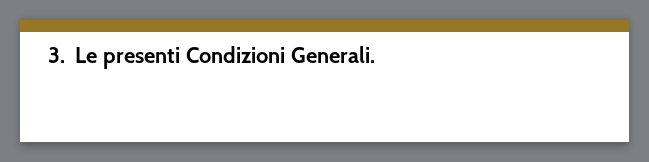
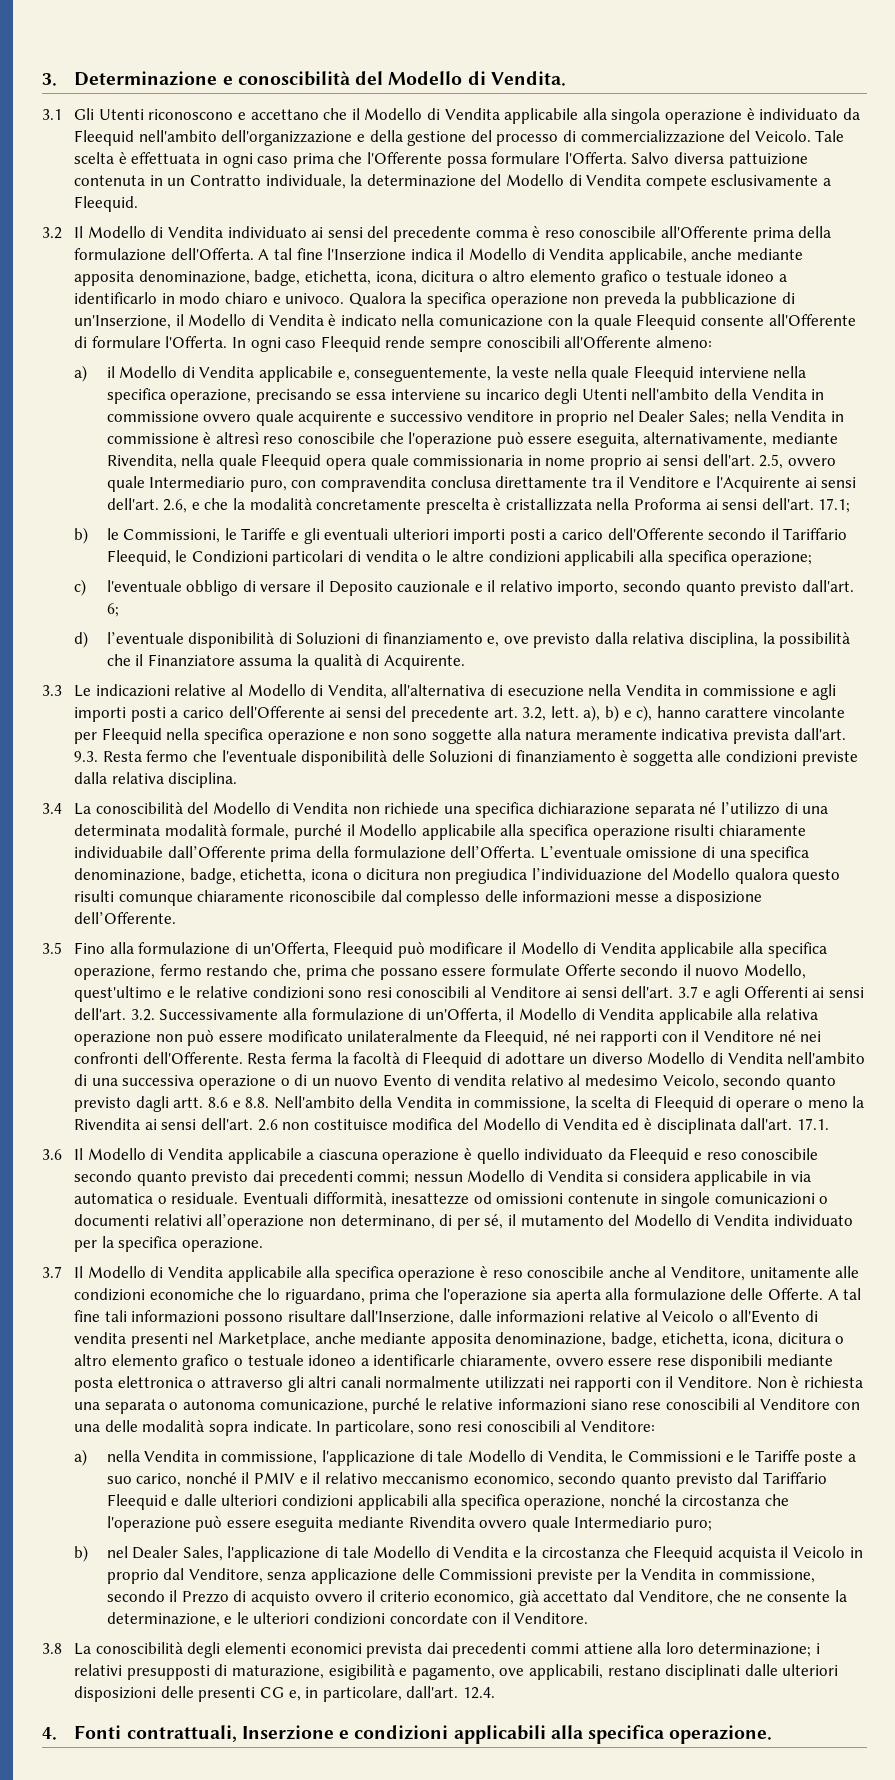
- 3. Le presenti Condizioni Generali.
+ 3. Determinazione e conoscibilità del Modello di Vendita.
+ 3.1 Gli Utenti riconoscono e accettano che il Modello di Vendita applicabile alla singola operazione è individuato da Fleequid nell'ambito dell'organizzazione e della gestione del processo di commercializzazione del Veicolo. Tale scelta è effettuata in ogni caso prima che l'Offerente possa formulare l'Offerta. Salvo diversa pattuizione contenuta in un Contratto individuale, la determinazione del Modello di Vendita compete esclusivamente a Fleequid.
+ 3.2 Il Modello di Vendita individuato ai sensi del precedente comma è reso conoscibile all'Offerente prima della formulazione dell'Offerta. A tal fine l'Inserzione indica il Modello di Vendita applicabile, anche mediante apposita denominazione, badge, etichetta, icona, dicitura o altro elemento grafico o testuale idoneo a identificarlo in modo chiaro e univoco. Qualora la specifica operazione non preveda la pubblicazione di un'Inserzione, il Modello di Vendita è indicato nella comunicazione con la quale Fleequid consente all'Offerente di formulare l'Offerta. In ogni caso Fleequid rende sempre conoscibili all'Offerente almeno:
+ a) il Modello di Vendita applicabile e, conseguentemente, la veste nella quale Fleequid interviene nella specifica operazione, precisando se essa interviene su incarico degli Utenti nell'ambito della Vendita in commissione ovvero quale acquirente e successivo venditore in proprio nel Dealer Sales; nella Vendita in commissione è altresì reso conoscibile che l'operazione può essere eseguita, alternativamente, mediante Rivendita, nella quale Fleequid opera quale commissionaria in nome proprio ai sensi dell'art. 2.5, ovvero quale Intermediario puro, con compravendita conclusa direttamente tra il Venditore e l'Acquirente ai sensi dell'art. 2.6, e che la modalità concretamente prescelta è cristallizzata nella Proforma ai sensi dell'art. 17.1;
+ b) le Commissioni, le Tariffe e gli eventuali ulteriori importi posti a carico dell'Offerente secondo il Tariffario Fleequid, le Condizioni particolari di vendita o le altre condizioni applicabili alla specifica operazione;
+ c) l'eventuale obbligo di versare il Deposito cauzionale e il relativo importo, secondo quanto previsto dall'art. 6;
+ d) l’eventuale disponibilità di Soluzioni di finanziamento e, ove previsto dalla relativa disciplina, la possibilità che il Finanziatore assuma la qualità di Acquirente.
+ 3.3 Le indicazioni relative al Modello di Vendita, all'alternativa di esecuzione nella Vendita in commissione e agli importi posti a carico dell'Offerente ai sensi del precedente art. 3.2, lett. a), b) e c), hanno carattere vincolante per Fleequid nella specifica operazione e non sono soggette alla natura meramente indicativa prevista dall'art. 9.3. Resta fermo che l'eventuale disponibilità delle Soluzioni di finanziamento è soggetta alle condizioni previste dalla relativa disciplina.
+ 3.4 La conoscibilità del Modello di Vendita non richiede una specifica dichiarazione separata né l’utilizzo di una determinata modalità formale, purché il Modello applicabile alla specifica operazione risulti chiaramente individuabile dall’Offerente prima della formulazione dell’Offerta. L’eventuale omissione di una specifica denominazione, badge, etichetta, icona o dicitura non pregiudica l’individuazione del Modello qualora questo risulti comunque chiaramente riconoscibile dal complesso delle informazioni messe a disposizione dell’Offerente.
+ 3.5 Fino alla formulazione di un'Offerta, Fleequid può modificare il Modello di Vendita applicabile alla specifica operazione, fermo restando che, prima che possano essere formulate Offerte secondo il nuovo Modello, quest'ultimo e le relative condizioni sono resi conoscibili al Venditore ai sensi dell'art. 3.7 e agli Offerenti ai sensi dell'art. 3.2. Successivamente alla formulazione di un'Offerta, il Modello di Vendita applicabile alla relativa operazione non può essere modificato unilateralmente da Fleequid, né nei rapporti con il Venditore né nei confronti dell'Offerente. Resta ferma la facoltà di Fleequid di adottare un diverso Modello di Vendita nell'ambito di una successiva operazione o di un nuovo Evento di vendita relativo al medesimo Veicolo, secondo quanto previsto dagli artt. 8.6 e 8.8. Nell'ambito della Vendita in commissione, la scelta di Fleequid di operare o meno la Rivendita ai sensi dell'art. 2.6 non costituisce modifica del Modello di Vendita ed è disciplinata dall'art. 17.1.
+ 3.6 Il Modello di Vendita applicabile a ciascuna operazione è quello individuato da Fleequid e reso conoscibile secondo quanto previsto dai precedenti commi; nessun Modello di Vendita si considera applicabile in via automatica o residuale. Eventuali difformità, inesattezze od omissioni contenute in singole comunicazioni o documenti relativi all’operazione non determinano, di per sé, il mutamento del Modello di Vendita individuato per la specifica operazione.
+ 3.7 Il Modello di Vendita applicabile alla specifica operazione è reso conoscibile anche al Venditore, unitamente alle condizioni economiche che lo riguardano, prima che l'operazione sia aperta alla formulazione delle Offerte. A tal fine tali informazioni possono risultare dall'Inserzione, dalle informazioni relative al Veicolo o all'Evento di vendita presenti nel Marketplace, anche mediante apposita denominazione, badge, etichetta, icona, dicitura o altro elemento grafico o testuale idoneo a identificarle chiaramente, ovvero essere rese disponibili mediante posta elettronica o attraverso gli altri canali normalmente utilizzati nei rapporti con il Venditore. Non è richiesta una separata o autonoma comunicazione, purché le relative informazioni siano rese conoscibili al Venditore con una delle modalità sopra indicate. In particolare, sono resi conoscibili al Venditore:
+ a) nella Vendita in commissione, l'applicazione di tale Modello di Vendita, le Commissioni e le Tariffe poste a suo carico, nonché il PMIV e il relativo meccanismo economico, secondo quanto previsto dal Tariffario Fleequid e dalle ulteriori condizioni applicabili alla specifica operazione, nonché la circostanza che l'operazione può essere eseguita mediante Rivendita ovvero quale Intermediario puro;
+ b) nel Dealer Sales, l'applicazione di tale Modello di Vendita e la circostanza che Fleequid acquista il Veicolo in proprio dal Venditore, senza applicazione delle Commissioni previste per la Vendita in commissione, secondo il Prezzo di acquisto ovvero il criterio economico, già accettato dal Venditore, che ne consente la determinazione, e le ulteriori condizioni concordate con il Venditore.
+ 3.8 La conoscibilità degli elementi economici prevista dai precedenti commi attiene alla loro determinazione; i relativi presupposti di maturazione, esigibilità e pagamento, ove applicabili, restano disciplinati dalle ulteriori disposizioni delle presenti CG e, in particolare, dall'art. 12.4.
+ 4. Fonti contrattuali, Inserzione e condizioni applicabili alla specifica operazione.

